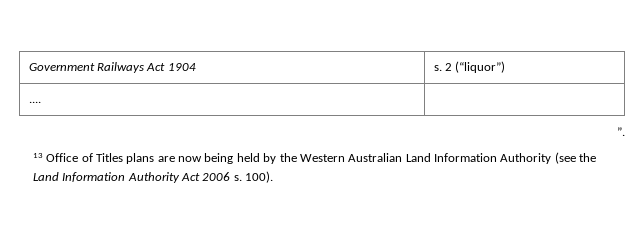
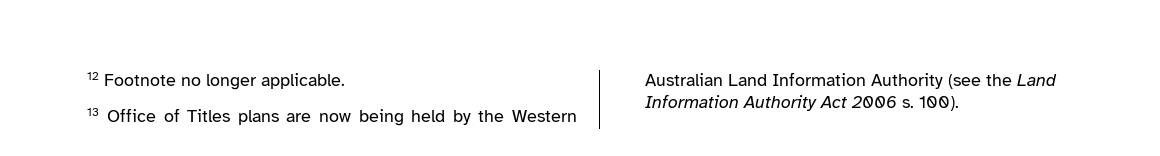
- Government Railways Act 1904 | s. 2 (“liquor”)
- .... |
- ”.
+ 12 Footnote no longer applicable.

